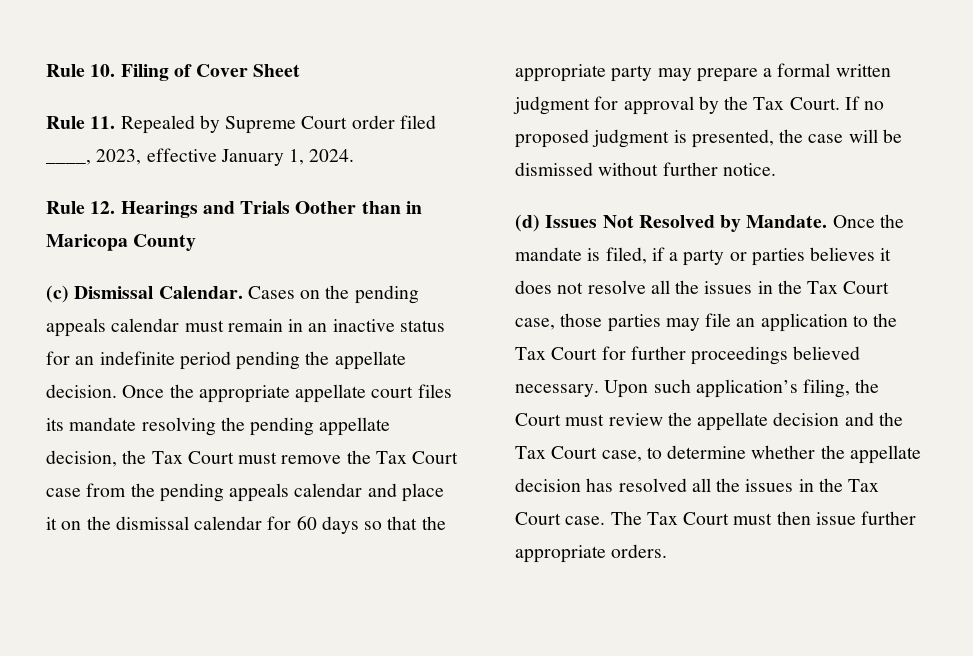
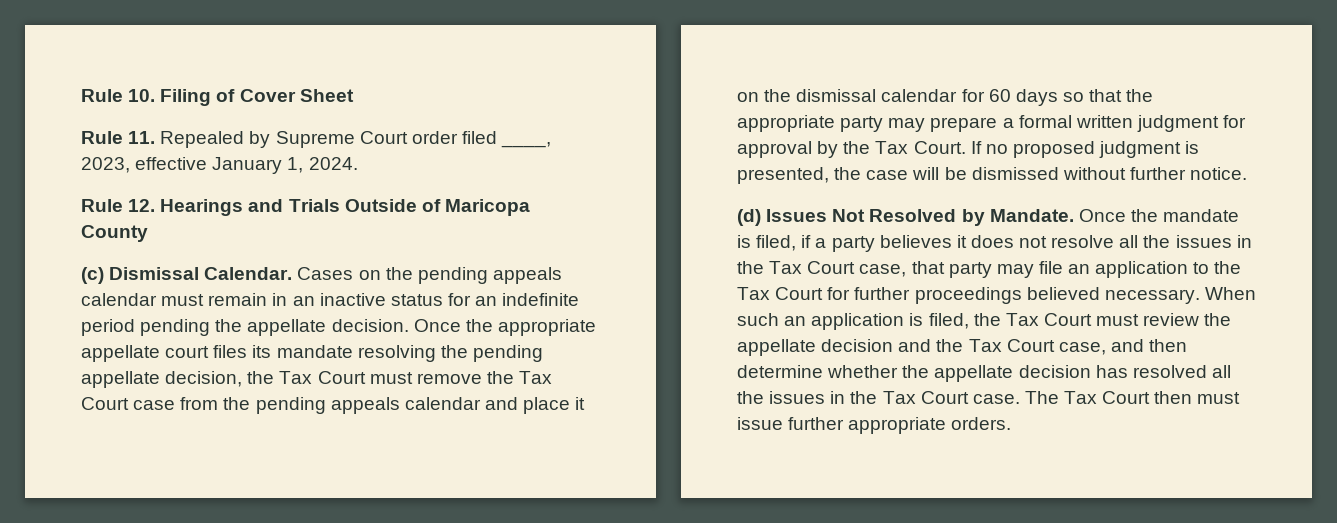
- Rule 12. Hearings and Trials Oother than in Maricopa County
+ Rule 12. Hearings and Trials Outside of Maricopa County
- Once the mandate is filed, if a party or parties believes it does not resolve all the issues in the Tax Court case, those parties may file an application to the Tax Court for further proceedings believed necessary.
+ Once the mandate is filed, if a party believes it does not resolve all the issues in the Tax Court case, that party may file an application to the Tax Court for further proceedings believed necessary.
- Upon such application’s filing, the Court must review the appellate decision and the Tax Court case, to determine whether the appellate decision has resolved all the issues in the Tax Court case.
+ When such an application is filed, the Tax Court must review the appellate decision and the Tax Court case, and then determine whether the appellate decision has resolved all the issues in the Tax Court case.
- The Tax Court must then issue further appropriate orders.
+ The Tax Court then must issue further appropriate orders.

